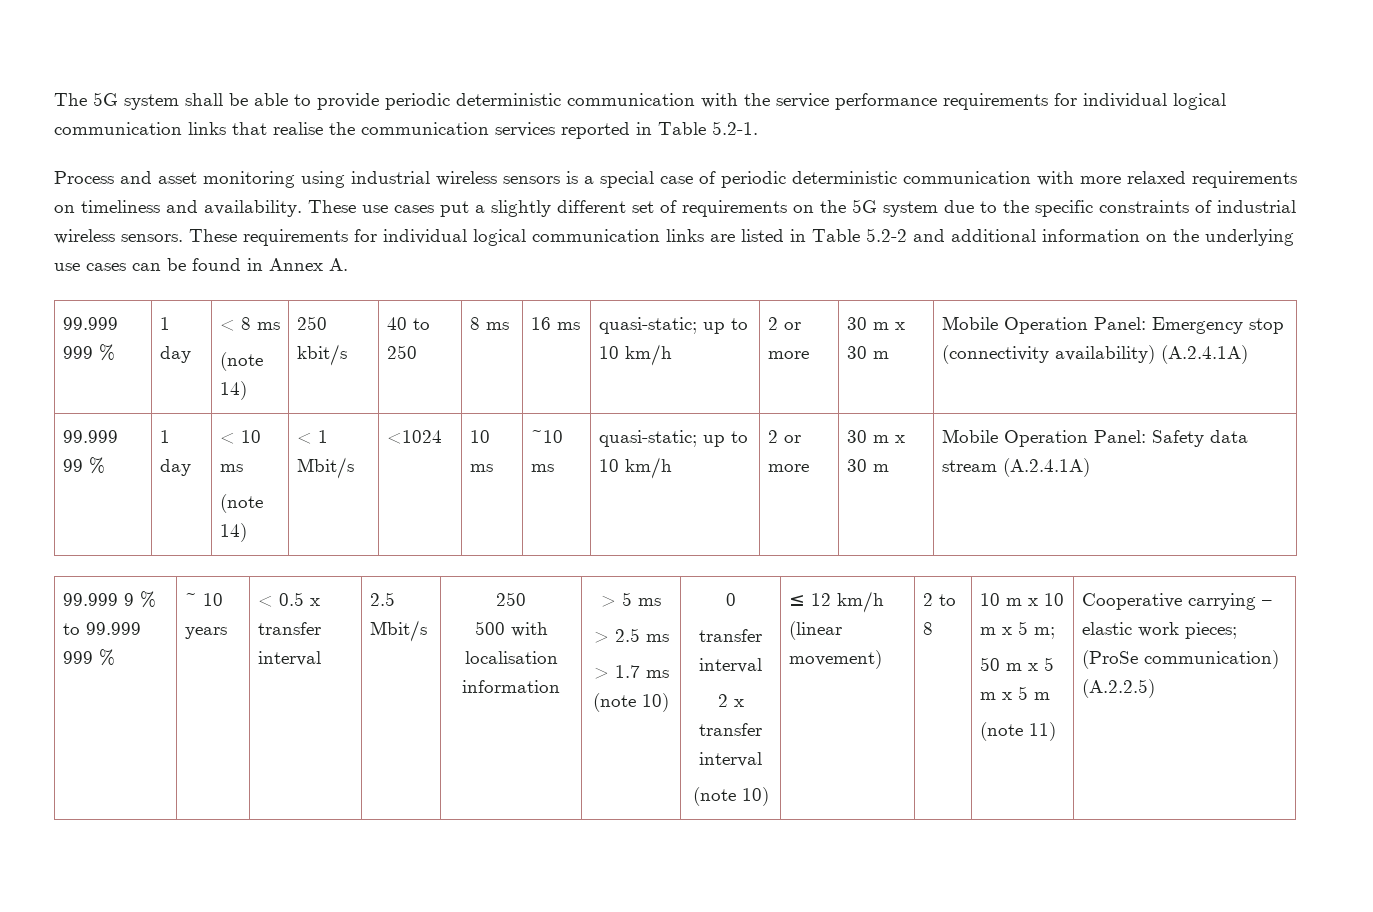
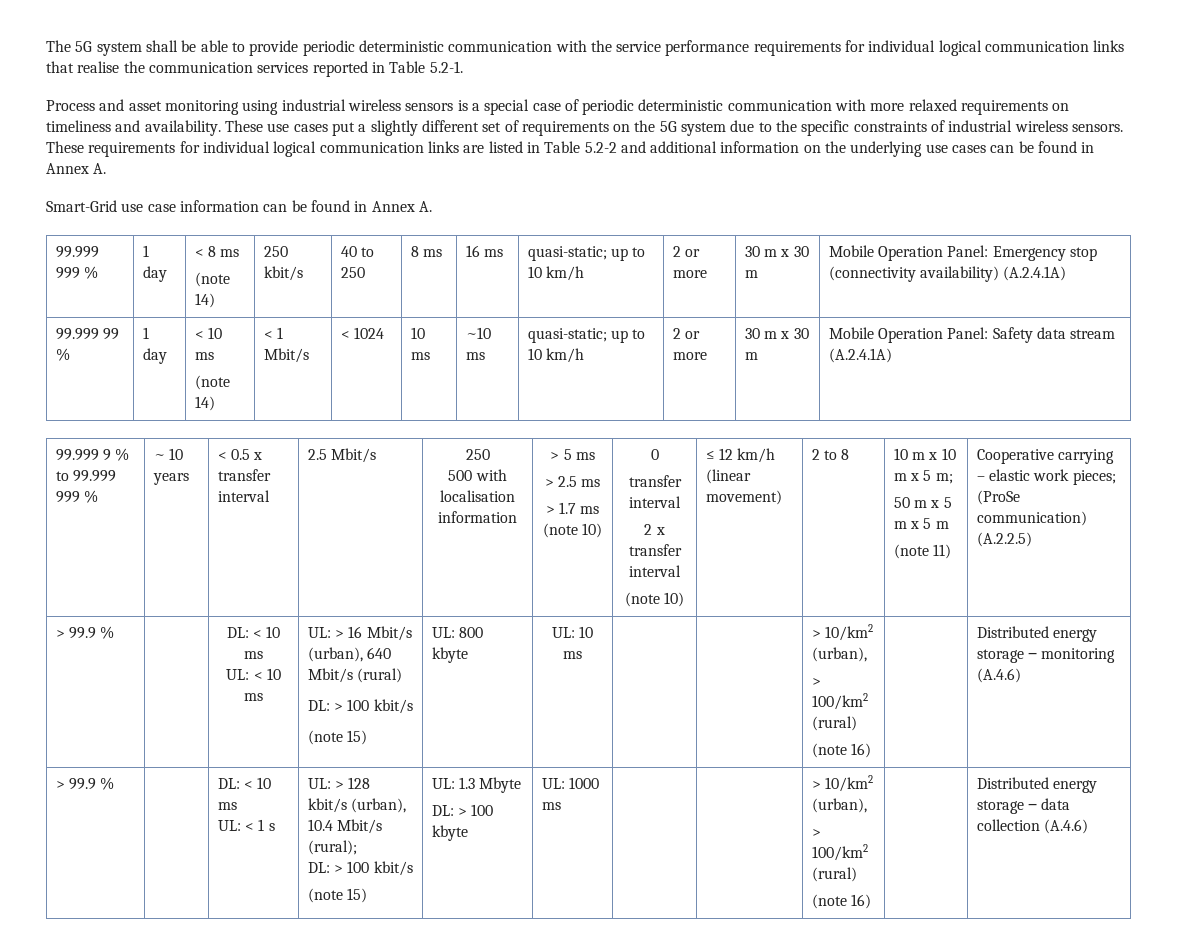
+ Smart-Grid use case information can be found in Annex A.
  99.999 99 % | 1 day | < 10 ms
- (note 14) | < 1 Mbit/s | <1024 | 10 ms | ~10 ms | quasi-static; up to 10 km/h | 2 or more | 30 m x 30 m | Mobile Operation Panel: Safety data stream (A.2.4.1A)
+ (note 14) | < 1 Mbit/s | < 1024 | 10 ms | ~10 ms | quasi-static; up to 10 km/h | 2 or more | 30 m x 30 m | Mobile Operation Panel: Safety data stream (A.2.4.1A)
  Cooperative carrying – elastic work pieces; (ProSe communication) (A.2.2.5)
+ > 99.9 % | | DL: < 10 ms
+ UL: < 10 ms | UL: > 16 Mbit/s (urban), 640 Mbit/s (rural)
+ DL: > 100 kbit/s
+ (note 15) | UL: 800 kbyte | UL: 10 ms | | | > 10/km2 (urban),
+ > 100/km2 (rural)
+ (note 16) | | Distributed energy storage ‒ monitoring (A.4.6)
+ > 99.9 % | | DL: < 10 ms
+ UL: < 1 s | UL: > 128 kbit/s (urban), 10.4 Mbit/s (rural);
+ DL: > 100 kbit/s
+ (note 15) | UL: 1.3 Mbyte
+ DL: > 100 kbyte | UL: 1000 ms | | | > 10/km2 (urban),
+ > 100/km2 (rural)
+ (note 16) | | Distributed energy storage ‒ data collection (A.4.6)

